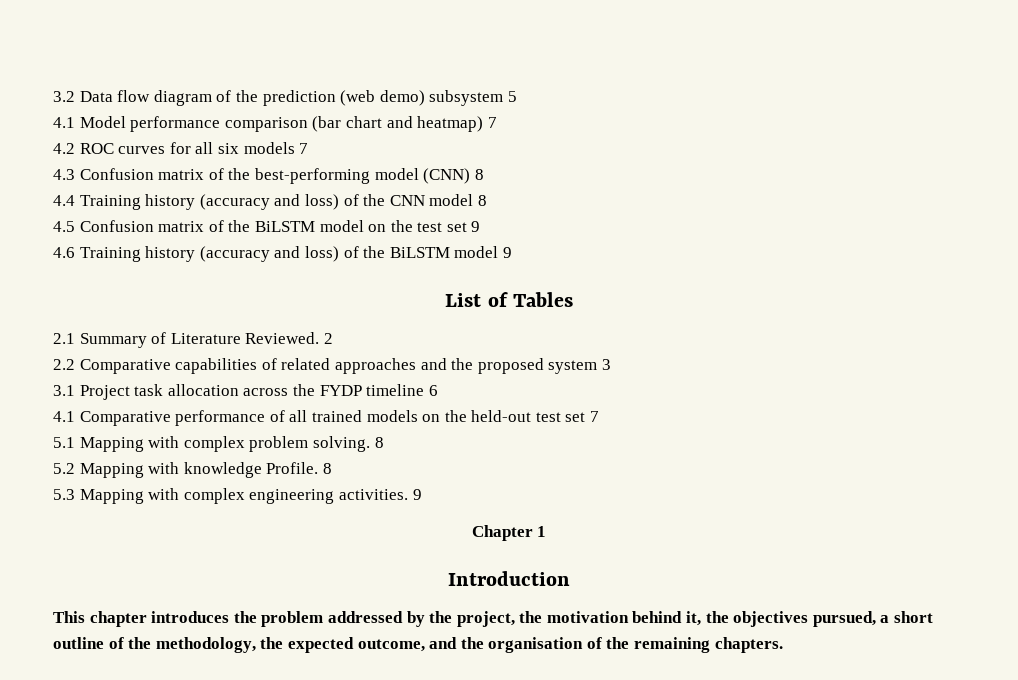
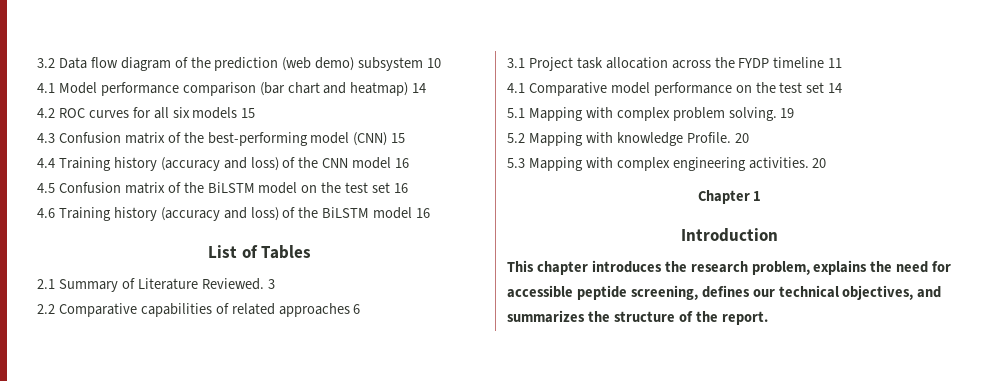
- 3.2 Data flow diagram of the prediction (web demo) subsystem 5
+ 3.2 Data flow diagram of the prediction (web demo) subsystem 10
- 4.1 Model performance comparison (bar chart and heatmap) 7
+ 4.1 Model performance comparison (bar chart and heatmap) 14
- 4.2 ROC curves for all six models 7
+ 4.2 ROC curves for all six models 15
- 4.3 Confusion matrix of the best-performing model (CNN) 8
+ 4.3 Confusion matrix of the best-performing model (CNN) 15
- 4.4 Training history (accuracy and loss) of the CNN model 8
+ 4.4 Training history (accuracy and loss) of the CNN model 16
- 4.5 Confusion matrix of the BiLSTM model on the test set 9
+ 4.5 Confusion matrix of the BiLSTM model on the test set 16
- 4.6 Training history (accuracy and loss) of the BiLSTM model 9
+ 4.6 Training history (accuracy and loss) of the BiLSTM model 16
- 2
+ 3
- 2.2 Comparative capabilities of related approaches and the proposed system 3
+ 2.2 Comparative capabilities of related approaches 6
- 3.1 Project task allocation across the FYDP timeline 6
+ 3.1 Project task allocation across the FYDP timeline 11
- 4.1 Comparative performance of all trained models on the held-out test set 7
+ 4.1 Comparative model performance on the test set 14
- 5.1 Mapping with complex problem solving. 8
+ 5.1 Mapping with complex problem solving. 19
- 5.2 Mapping with knowledge Profile. 8
+ 5.2 Mapping with knowledge Profile. 20
- 5.3 Mapping with complex engineering activities. 9
+ 5.3 Mapping with complex engineering activities. 20
- This chapter introduces the problem addressed by the project, the motivation behind it, the objectives pursued, a short outline of the methodology, the expected outcome, and the organisation of the remaining chapters.
+ This chapter introduces the research problem, explains the need for accessible peptide screening, defines our technical objectives, and summarizes the structure of the report.

